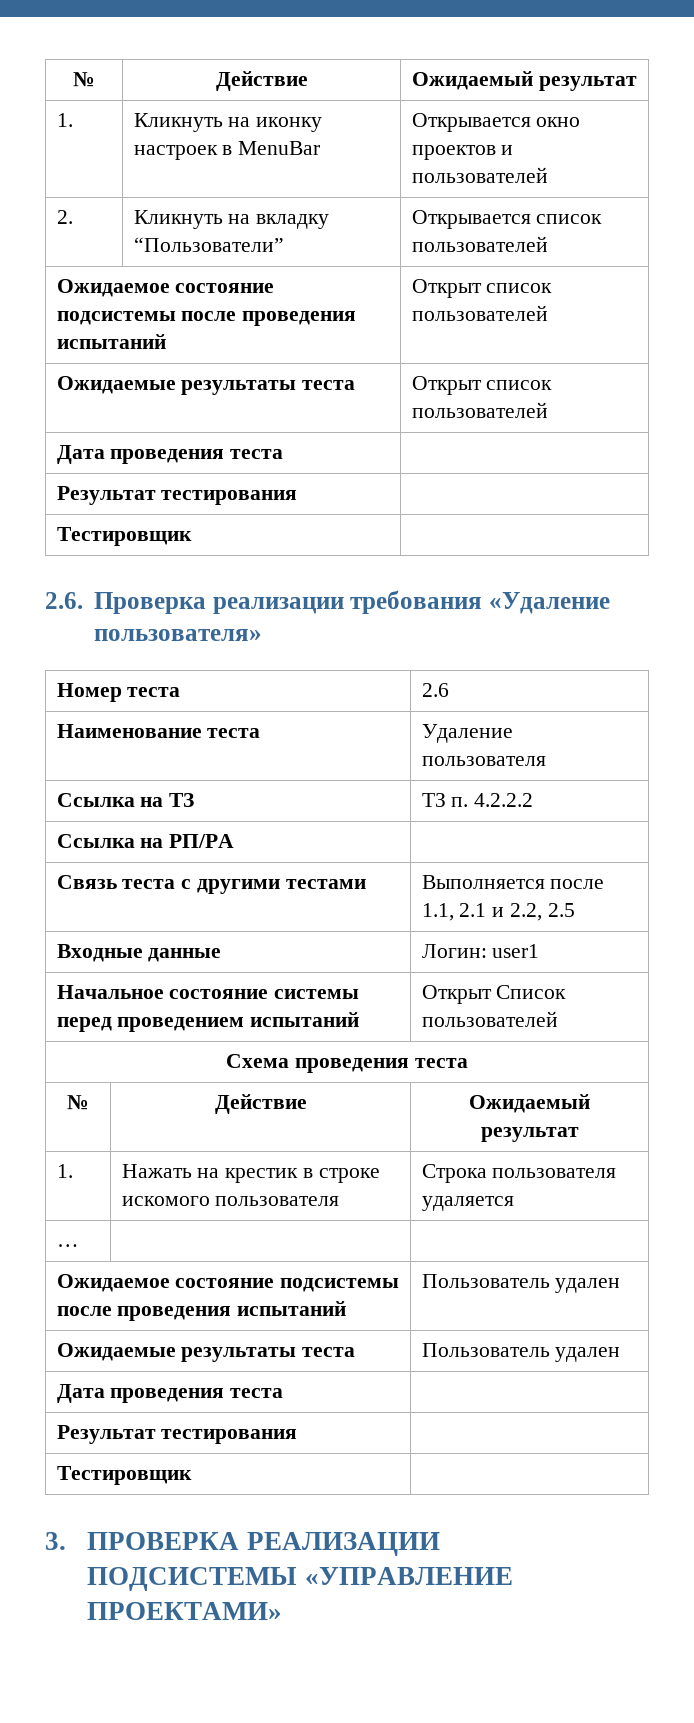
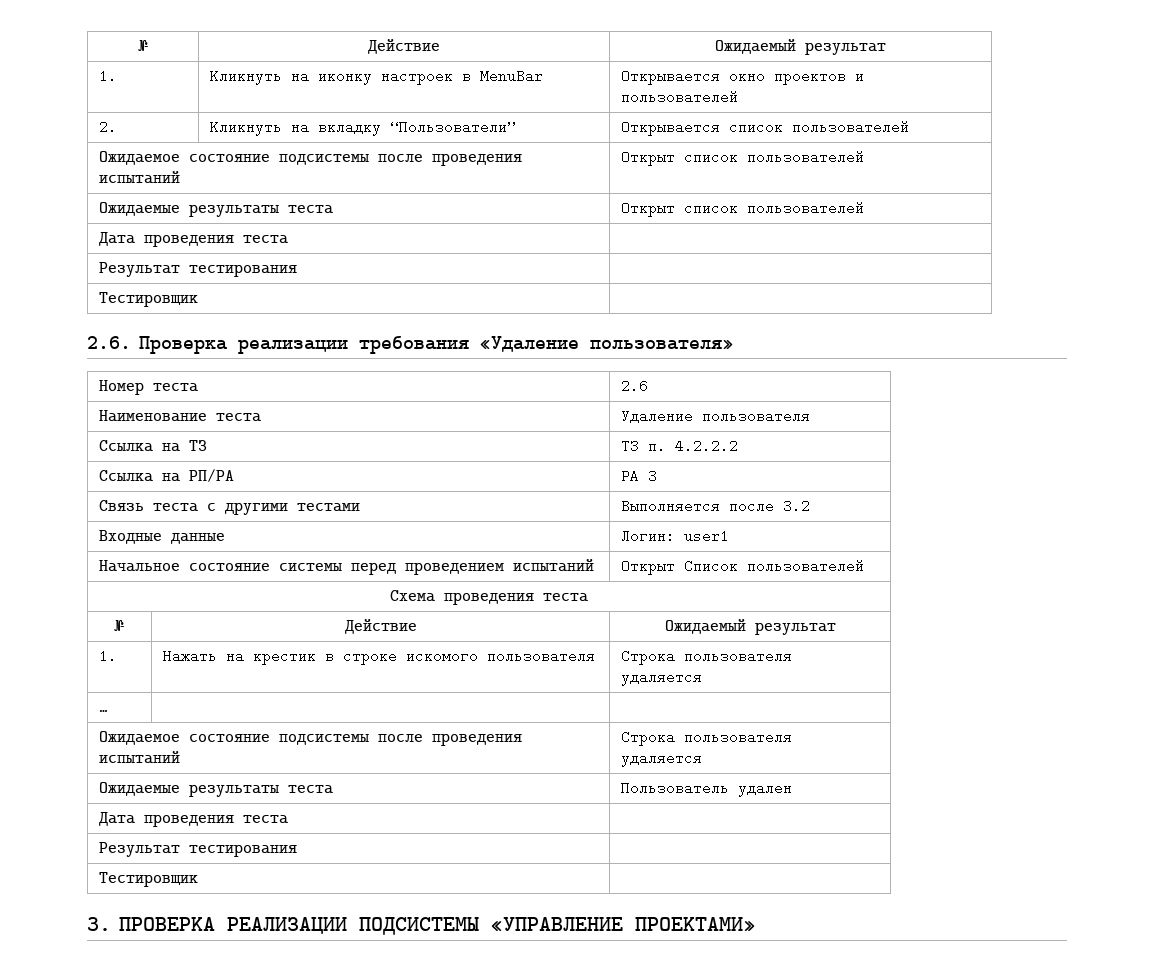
- Ссылка на РП/РА |
+ Ссылка на РП/РА | РА 3
- Связь теста с другими тестами | Выполняется после 1.1, 2.1 и 2.2, 2.5
+ Связь теста с другими тестами | Выполняется после 3.2
- Ожидаемое состояние подсистемы после проведения испытаний | Пользователь удален
+ Ожидаемое состояние подсистемы после проведения испытаний | Строка пользователя удаляется

